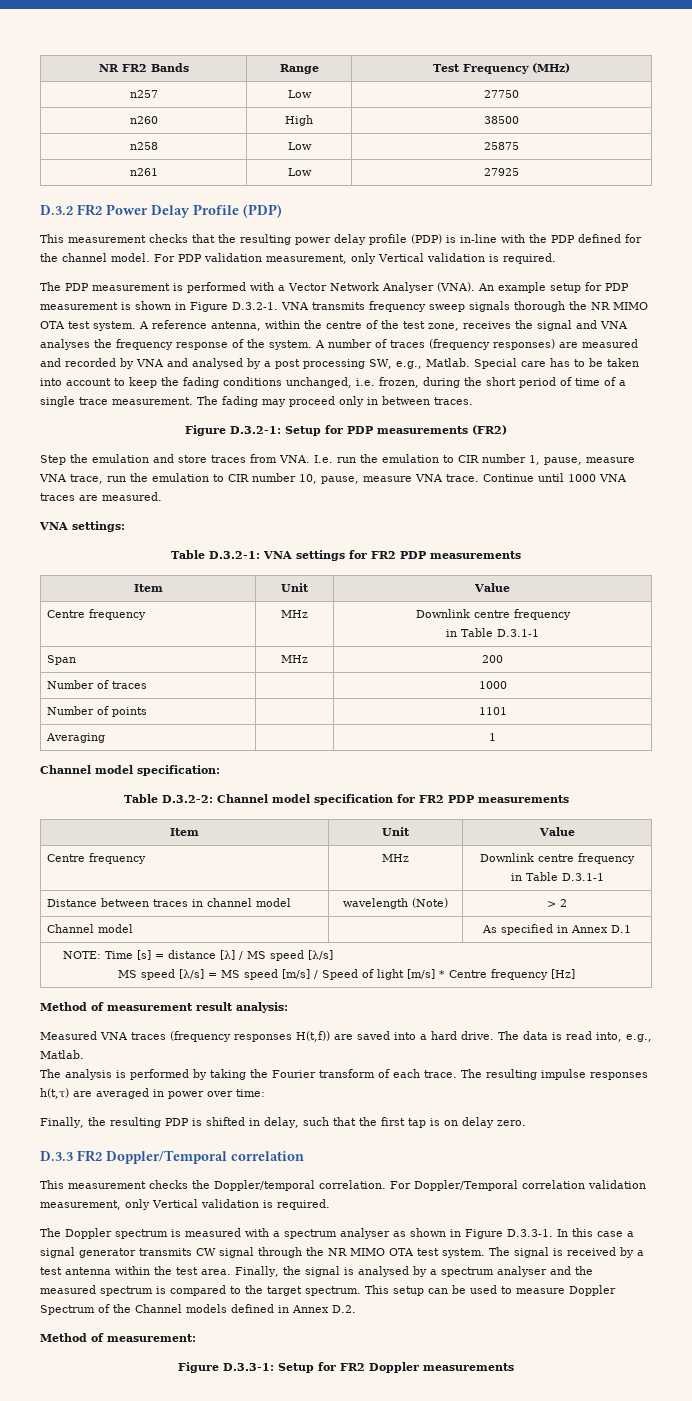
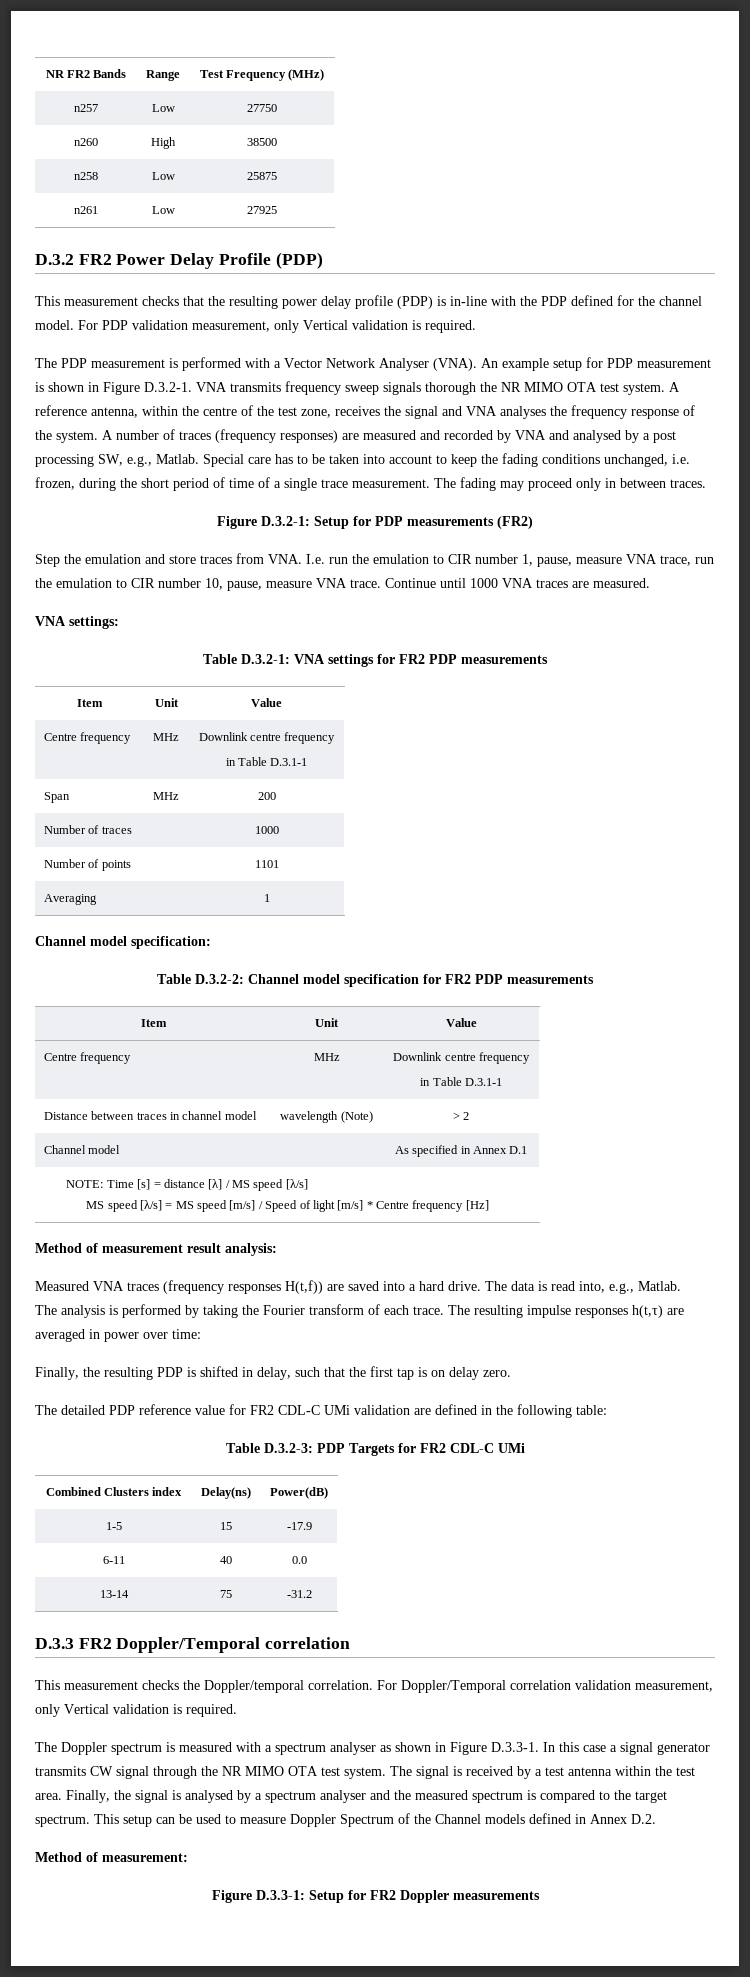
+ The detailed PDP reference value for FR2 CDL-C UMi validation are defined in the following table:
+ Table D.3.2-3: PDP Targets for FR2 CDL-C UMi
+ Combined Clusters index | Delay(ns) | Power(dB)
+ 1-5 | 15 | -17.9
+ 6-11 | 40 | 0.0
+ 13-14 | 75 | -31.2

